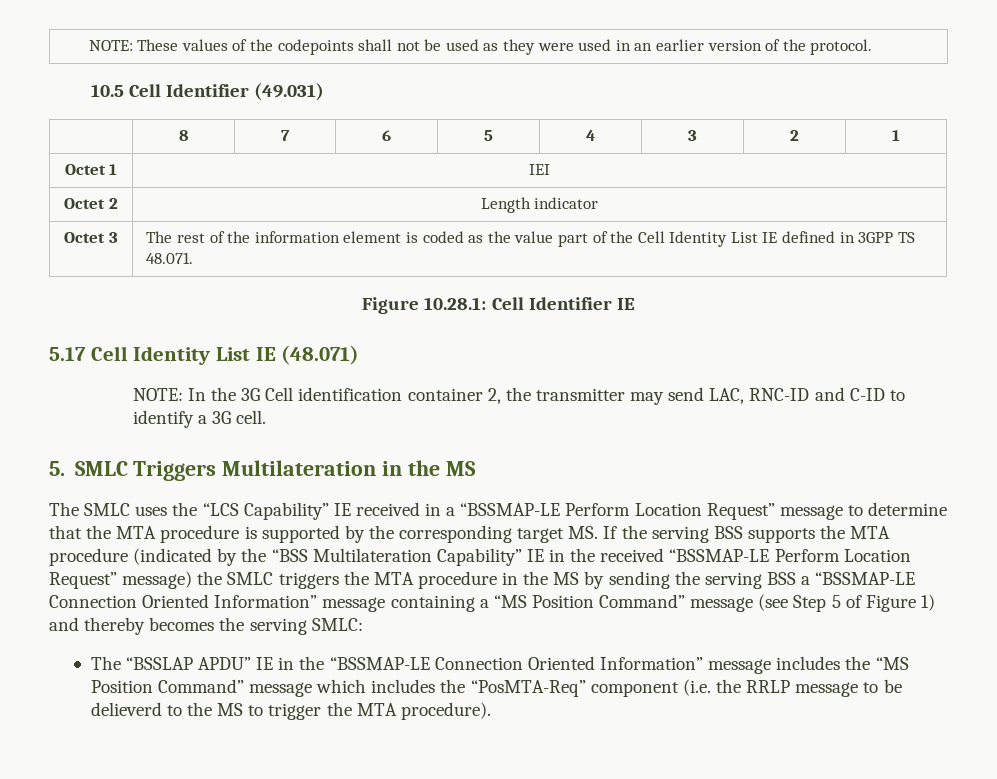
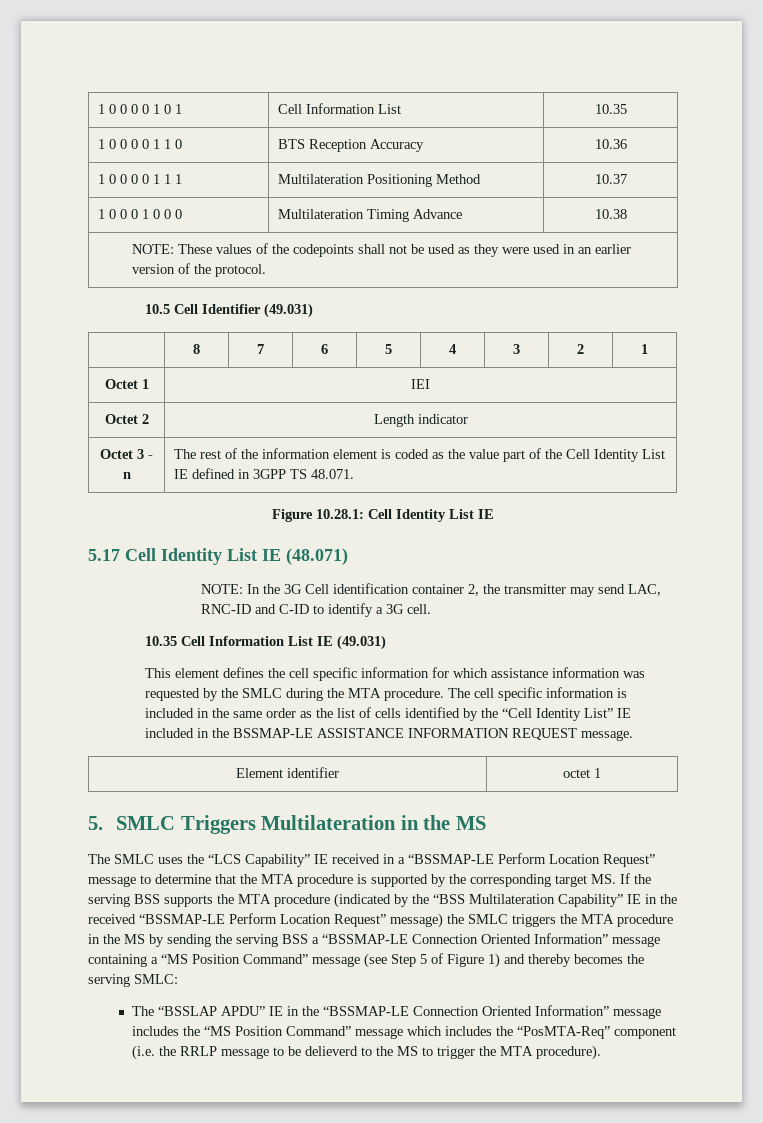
+ 1 0 0 0 0 1 0 1 | Cell Information List | 10.35
+ 1 0 0 0 0 1 1 0 | BTS Reception Accuracy | 10.36
+ 1 0 0 0 0 1 1 1 | Multilateration Positioning Method | 10.37
+ 1 0 0 0 1 0 0 0 | Multilateration Timing Advance | 10.38
- Octet 3 | The rest of the information element is coded as the value part of the Cell Identity List IE defined in 3GPP TS 48.071.
+ Octet 3 - n | The rest of the information element is coded as the value part of the Cell Identity List IE defined in 3GPP TS 48.071.
- Figure 10.28.1: Cell Identifier IE
+ Figure 10.28.1: Cell Identity List IE
+ 10.35 Cell Information List IE (49.031)
+ This element defines the cell specific information for which assistance information was requested by the SMLC during the MTA procedure. The cell specific information is included in the same order as the list of cells identified by the “Cell Identity List” IE included in the BSSMAP-LE ASSISTANCE INFORMATION REQUEST message.
+ Element identifier | octet 1

